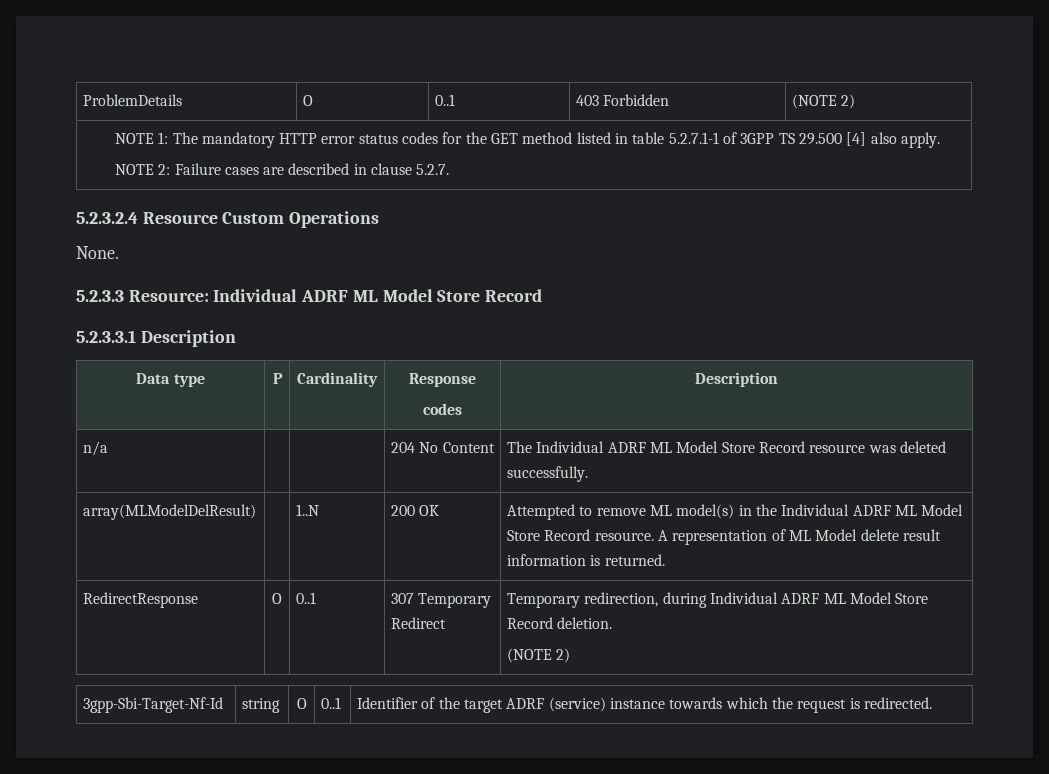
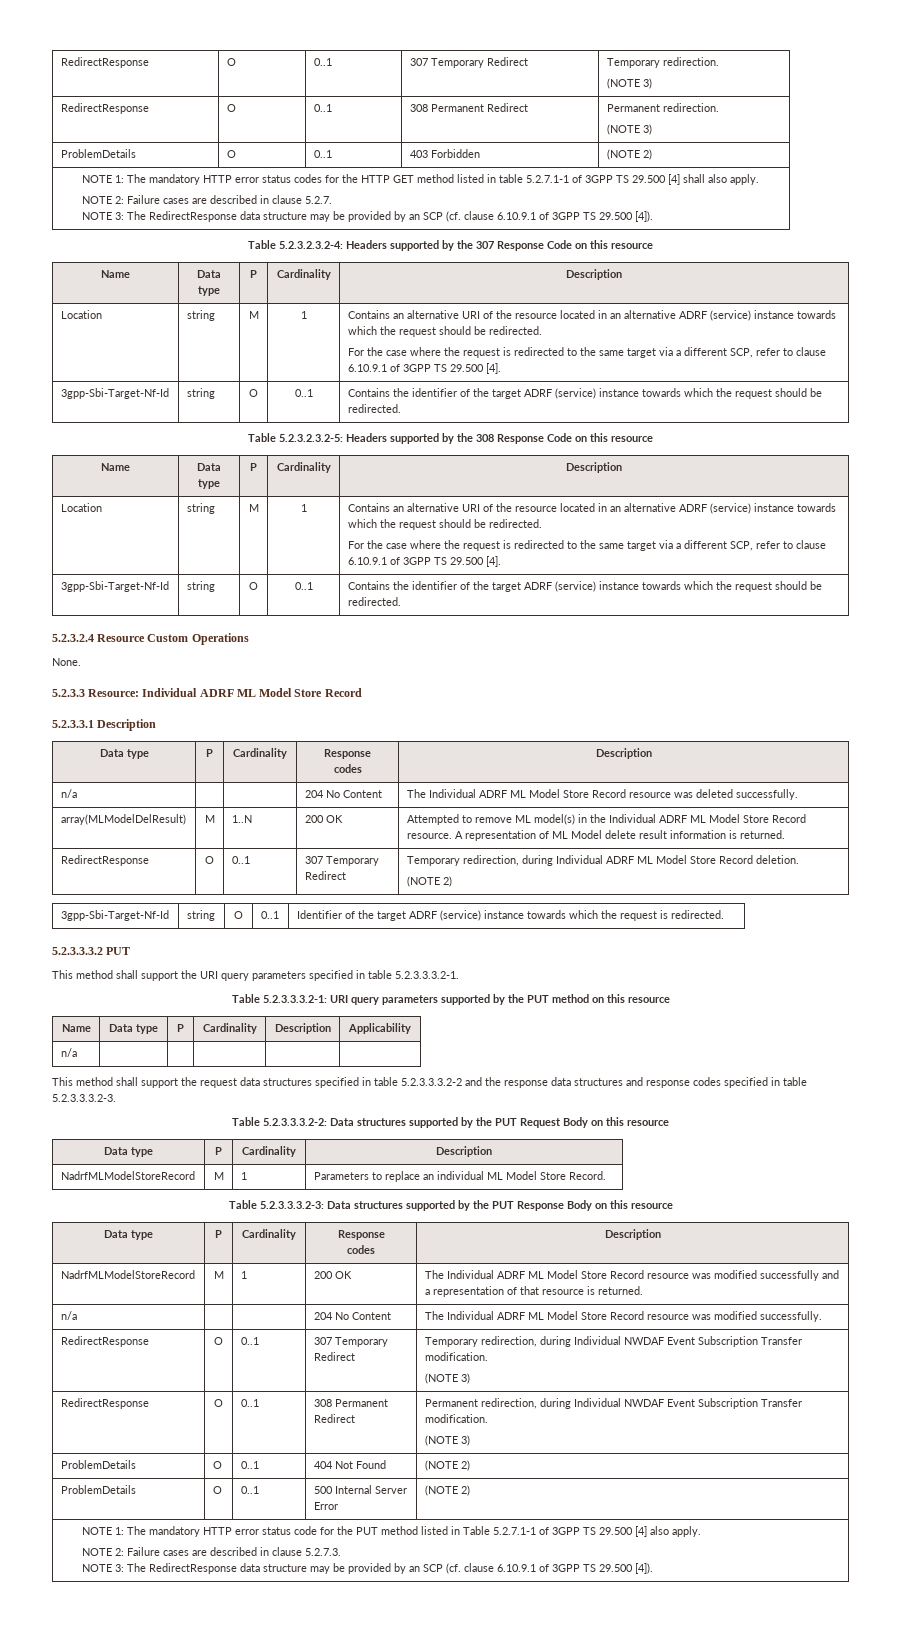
+ RedirectResponse | O | 0..1 | 307 Temporary Redirect | Temporary redirection.
+ (NOTE 3)
+ RedirectResponse | O | 0..1 | 308 Permanent Redirect | Permanent redirection.
+ (NOTE 3)
- NOTE 1: The mandatory HTTP error status codes for the GET method listed in table 5.2.7.1-1 of 3GPP TS 29.500 [4] also apply.
+ NOTE 1: The mandatory HTTP error status codes for the HTTP GET method listed in table 5.2.7.1-1 of 3GPP TS 29.500 [4] shall also apply.
  NOTE 2: Failure cases are described in clause 5.2.7.
+ NOTE 3: The RedirectResponse data structure may be provided by an SCP (cf. clause 6.10.9.1 of 3GPP TS 29.500 [4]).
+ Table 5.2.3.2.3.2-4: Headers supported by the 307 Response Code on this resource
+ Name | Data type | P | Cardinality | Description
+ Location | string | M | 1 | Contains an alternative URI of the resource located in an alternative ADRF (service) instance towards which the request should be redirected.
+ For the case where the request is redirected to the same target via a different SCP, refer to clause 6.10.9.1 of 3GPP TS 29.500 [4].
+ 3gpp-Sbi-Target-Nf-Id | string | O | 0..1 | Contains the identifier of the target ADRF (service) instance towards which the request should be redirected.
+ Table 5.2.3.2.3.2-5: Headers supported by the 308 Response Code on this resource
+ Name | Data type | P | Cardinality | Description
+ Location | string | M | 1 | Contains an alternative URI of the resource located in an alternative ADRF (service) instance towards which the request should be redirected.
+ For the case where the request is redirected to the same target via a different SCP, refer to clause 6.10.9.1 of 3GPP TS 29.500 [4].
+ 3gpp-Sbi-Target-Nf-Id | string | O | 0..1 | Contains the identifier of the target ADRF (service) instance towards which the request should be redirected.
- array(MLModelDelResult) | | 1..N | 200 OK | Attempted to remove ML model(s) in the Individual ADRF ML Model Store Record resource. A representation of ML Model delete result information is returned.
+ array(MLModelDelResult) | M | 1..N | 200 OK | Attempted to remove ML model(s) in the Individual ADRF ML Model Store Record resource. A representation of ML Model delete result information is returned.
+ 5.2.3.3.3.2 PUT
+ This method shall support the URI query parameters specified in table 5.2.3.3.3.2-1.
+ Table 5.2.3.3.3.2-1: URI query parameters supported by the PUT method on this resource
+ Name | Data type | P | Cardinality | Description | Applicability
+ n/a | | | | |
+ This method shall support the request data structures specified in table 5.2.3.3.3.2-2 and the response data structures and response codes specified in table 5.2.3.3.3.2-3.
+ Table 5.2.3.3.3.2-2: Data structures supported by the PUT Request Body on this resource
+ Data type | P | Cardinality | Description
+ NadrfMLModelStoreRecord | M | 1 | Parameters to replace an individual ML Model Store Record.
+ Table 5.2.3.3.3.2-3: Data structures supported by the PUT Response Body on this resource
+ Data type | P | Cardinality | Response
+ codes | Description
+ NadrfMLModelStoreRecord | M | 1 | 200 OK | The Individual ADRF ML Model Store Record resource was modified successfully and a representation of that resource is returned.
+ n/a | | | 204 No Content | The Individual ADRF ML Model Store Record resource was modified successfully.
+ RedirectResponse | O | 0..1 | 307 Temporary Redirect | Temporary redirection, during Individual NWDAF Event Subscription Transfer modification.
+ (NOTE 3)
+ RedirectResponse | O | 0..1 | 308 Permanent Redirect | Permanent redirection, during Individual NWDAF Event Subscription Transfer modification.
+ (NOTE 3)
+ ProblemDetails | O | 0..1 | 404 Not Found | (NOTE 2)
+ ProblemDetails | O | 0..1 | 500 Internal Server Error | (NOTE 2)
+ NOTE 1: The mandatory HTTP error status code for the PUT method listed in Table 5.2.7.1-1 of 3GPP TS 29.500 [4] also apply.
+ NOTE 2: Failure cases are described in clause 5.2.7.3.
+ NOTE 3: The RedirectResponse data structure may be provided by an SCP (cf. clause 6.10.9.1 of 3GPP TS 29.500 [4]).

